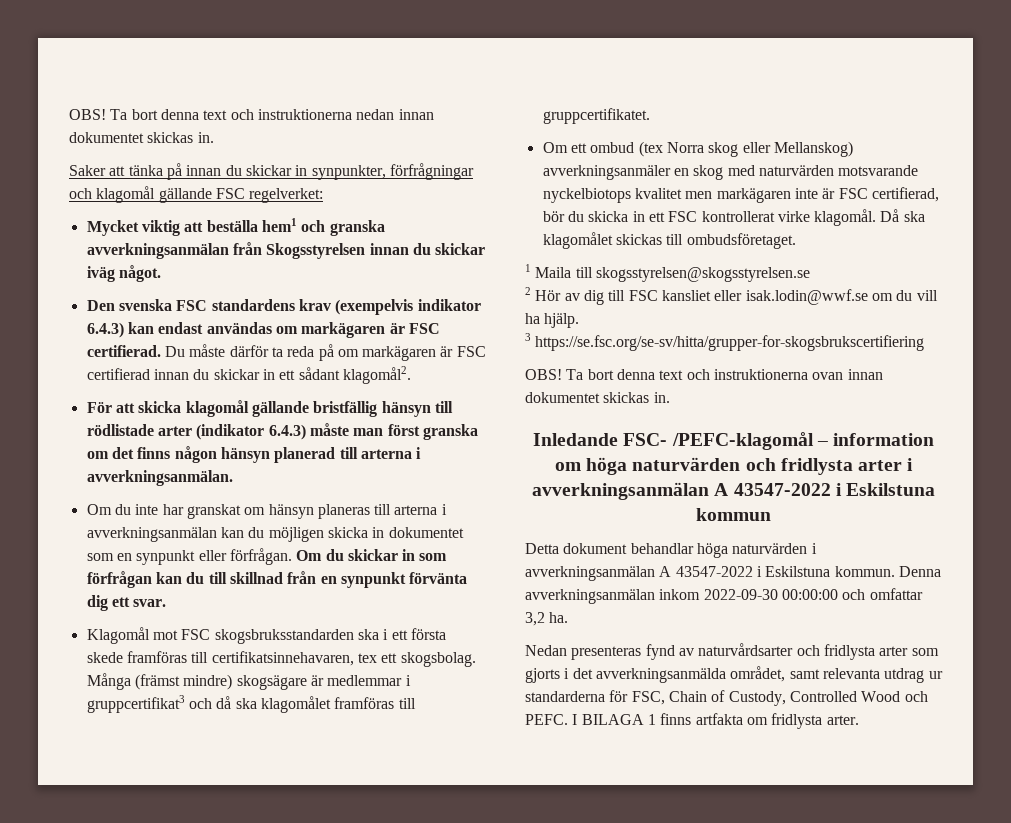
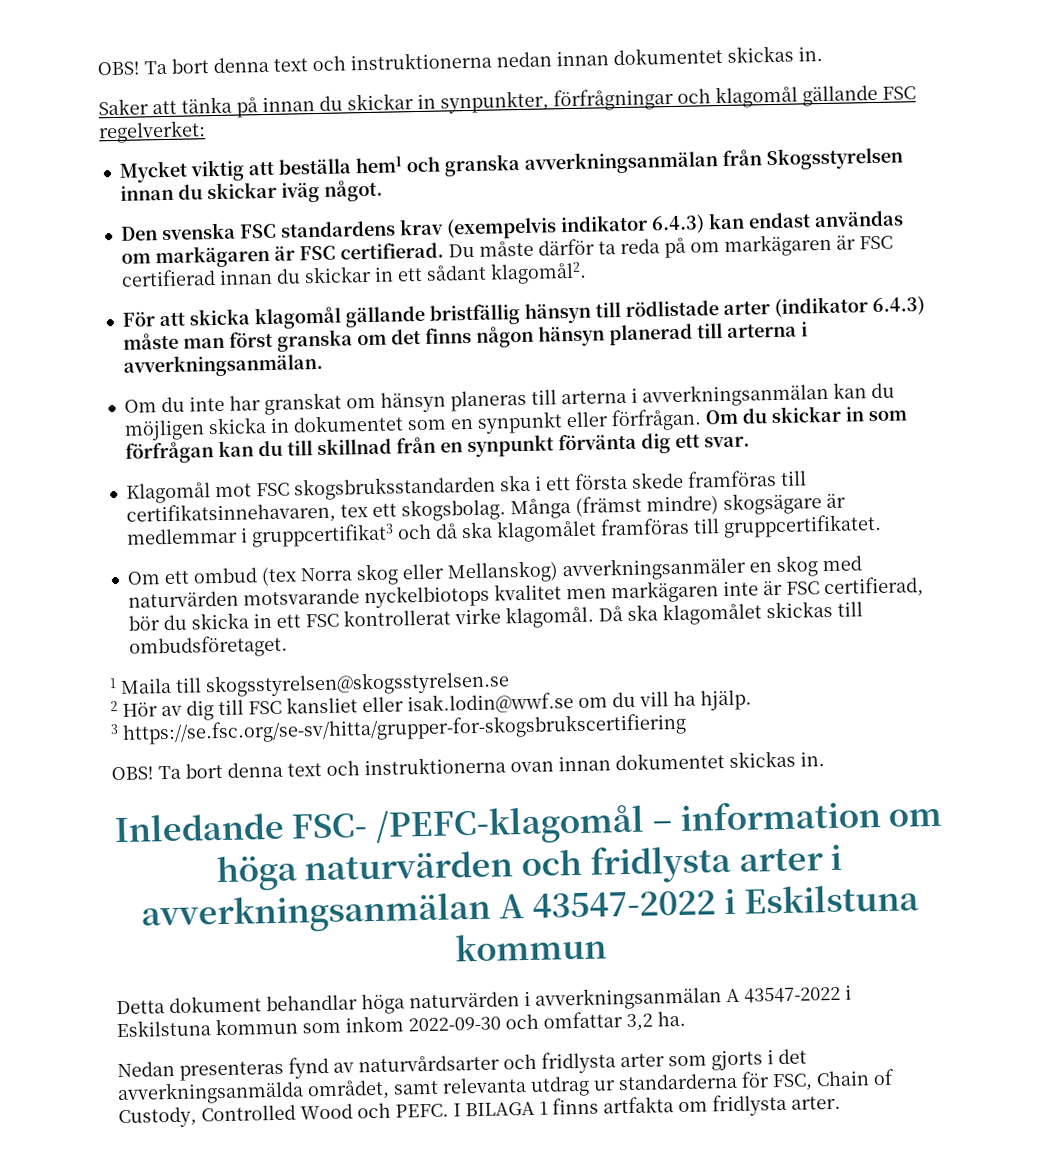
- Detta dokument behandlar höga naturvärden i avverkningsanmälan A 43547-2022 i Eskilstuna kommun. Denna avverkningsanmälan inkom 2022-09-30 00:00:00 och omfattar 3,2 ha.
+ Detta dokument behandlar höga naturvärden i avverkningsanmälan A 43547-2022 i Eskilstuna kommun som inkom 2022-09-30 och omfattar 3,2 ha.

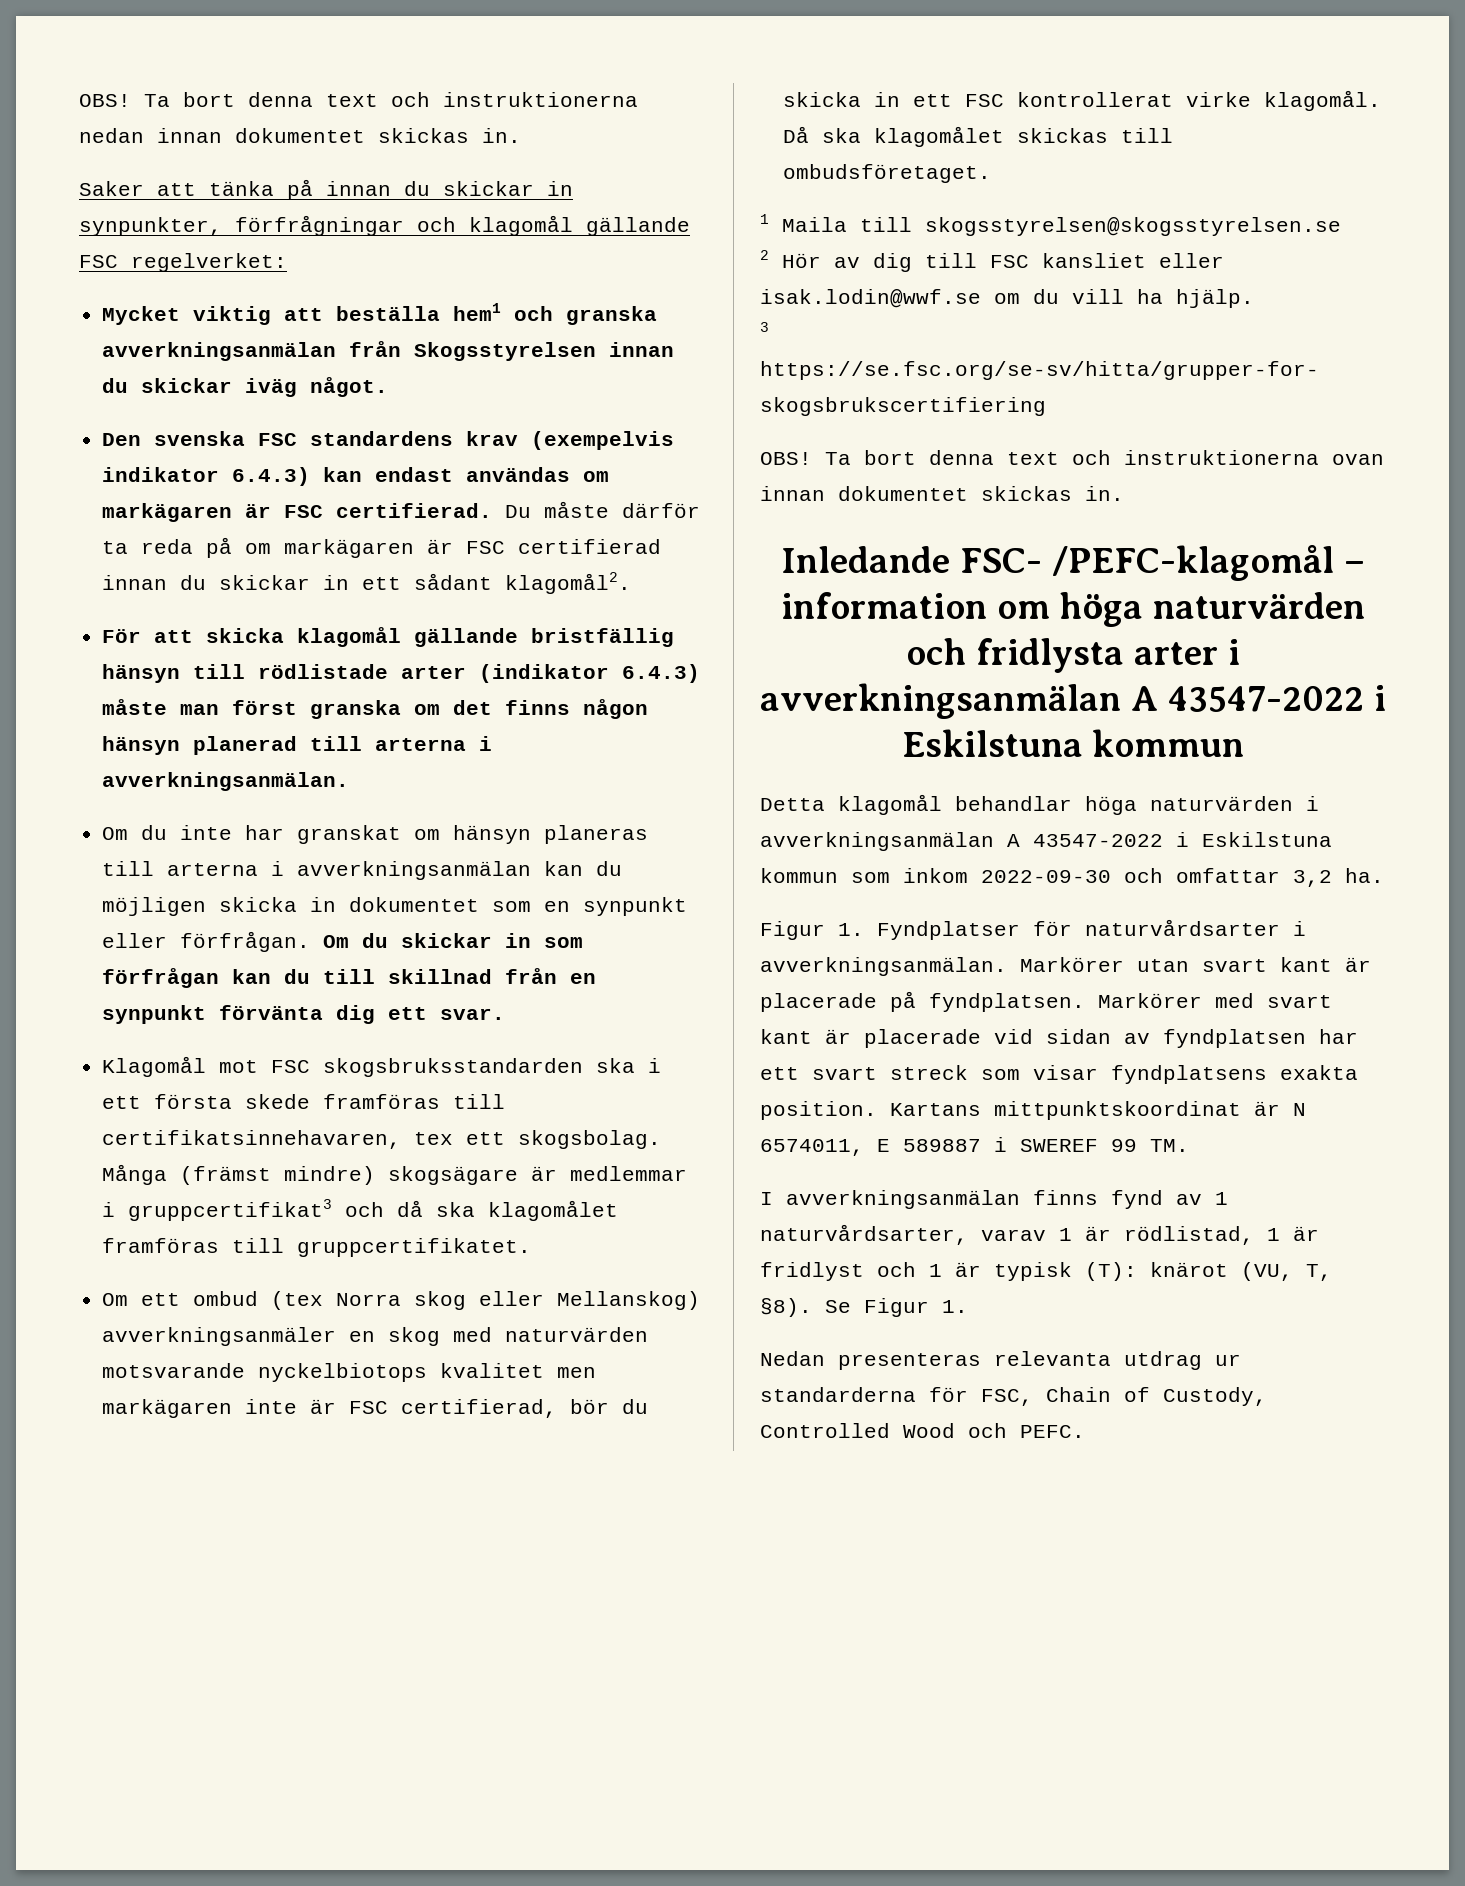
- Detta dokument behandlar höga naturvärden i avverkningsanmälan A 43547-2022 i Eskilstuna kommun som inkom 2022-09-30 och omfattar 3,2 ha.
+ Detta klagomål behandlar höga naturvärden i avverkningsanmälan A 43547-2022 i Eskilstuna kommun som inkom 2022-09-30 och omfattar 3,2 ha.
- Nedan presenteras fynd av naturvårdsarter och fridlysta arter som gjorts i det avverkningsanmälda området, samt relevanta utdrag ur standarderna för FSC, Chain of Custody, Controlled Wood och PEFC. I BILAGA 1 finns artfakta om fridlysta arter.
+ Figur 1. Fyndplatser för naturvårdsarter i avverkningsanmälan. Markörer utan svart kant är placerade på fyndplatsen. Markörer med svart kant är placerade vid sidan av fyndplatsen har ett svart streck som visar fyndplatsens exakta position. Kartans mittpunktskoordinat är N 6574011, E 589887 i SWEREF 99 TM.
+ I avverkningsanmälan finns fynd av 1 naturvårdsarter, varav 1 är rödlistad, 1 är fridlyst och 1 är typisk (T): knärot (VU, T, §8). Se Figur 1.
+ Nedan presenteras relevanta utdrag ur standarderna för FSC, Chain of Custody, Controlled Wood och PEFC.

